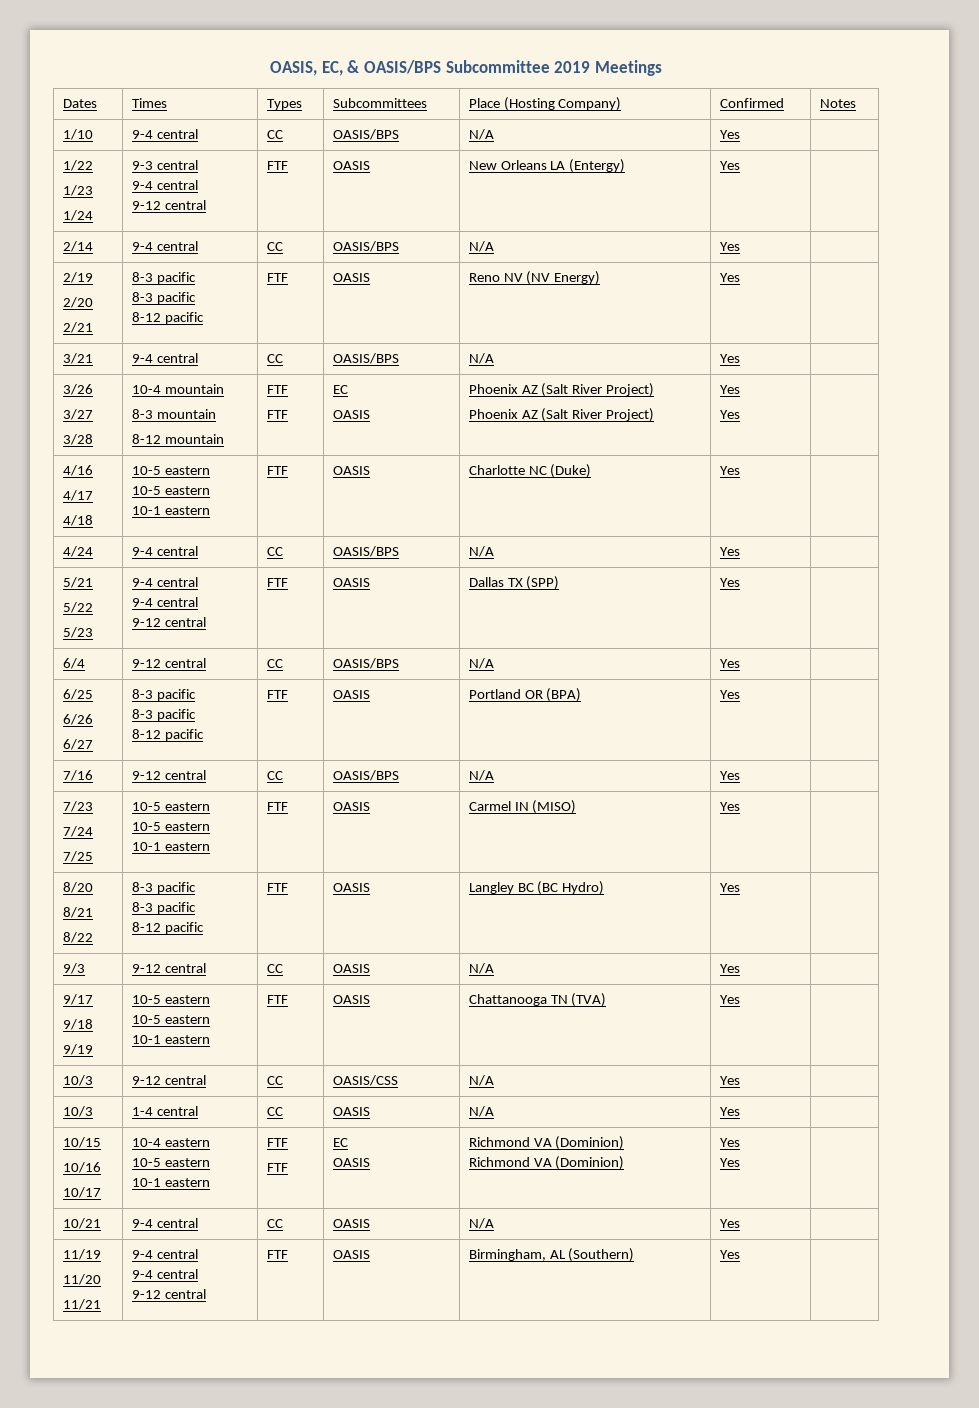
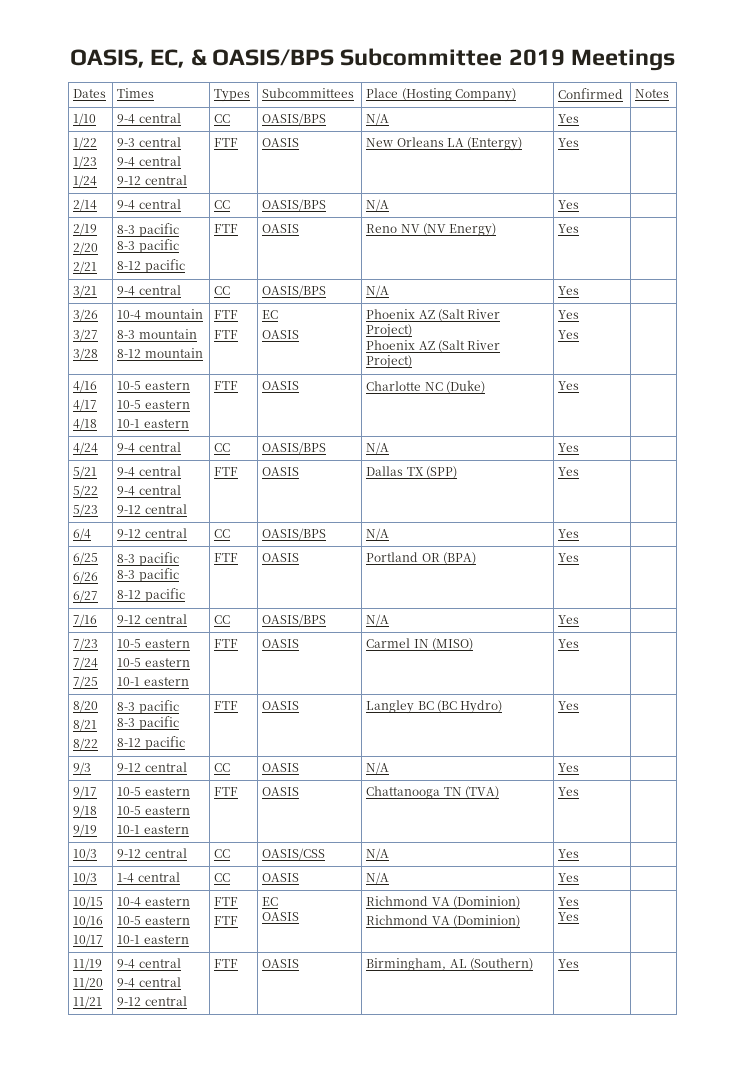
- 10/21 | 9-4 central | CC | OASIS | N/A | Yes |

